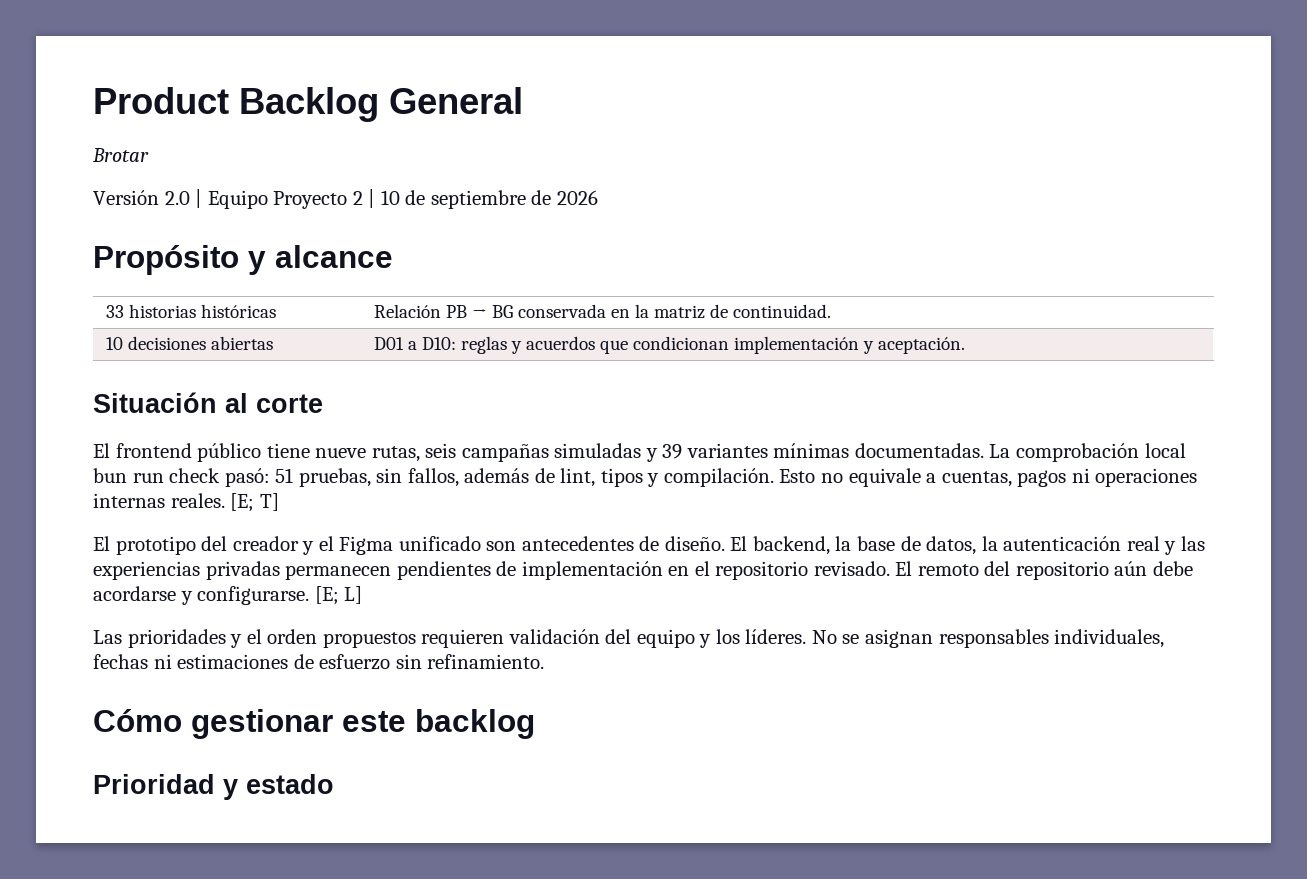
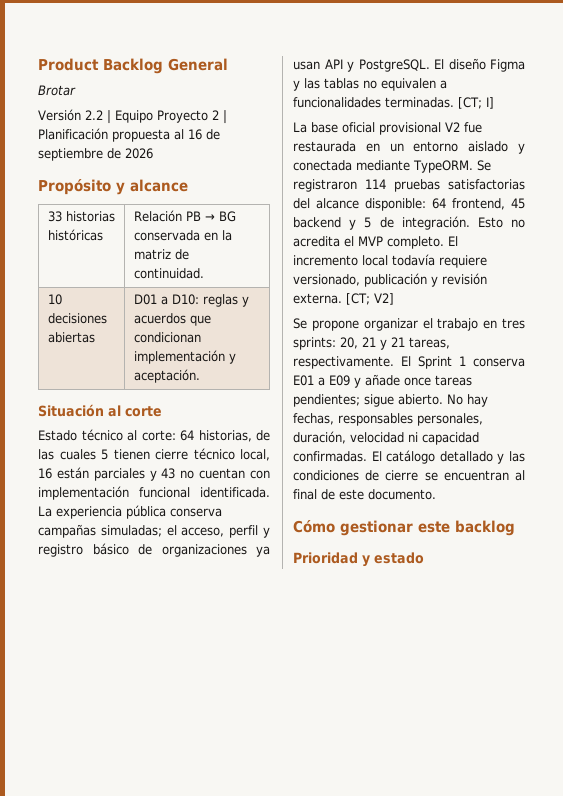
- Versión 2.0 | Equipo Proyecto 2 | 10 de septiembre de 2026
+ Versión 2.2 | Equipo Proyecto 2 | Planificación propuesta al 16 de septiembre de 2026
- El frontend público tiene nueve rutas, seis campañas simuladas y 39 variantes mínimas documentadas. La comprobación local bun run check pasó: 51 pruebas, sin fallos, además de lint, tipos y compilación. Esto no equivale a cuentas, pagos ni operaciones internas reales. [E; T]
- El prototipo del creador y el Figma unificado son antecedentes de diseño. El backend, la base de datos, la autenticación real y las experiencias privadas permanecen pendientes de implementación en el repositorio revisado. El remoto del repositorio aún debe acordarse y configurarse. [E; L]
- Las prioridades y el orden propuestos requieren validación del equipo y los líderes. No se asignan responsables individuales, fechas ni estimaciones de esfuerzo sin refinamiento.
+ Estado técnico al corte: 64 historias, de las cuales 5 tienen cierre técnico local, 16 están parciales y 43 no cuentan con implementación funcional identificada. La experiencia pública conserva campañas simuladas; el acceso, perfil y registro básico de organizaciones ya usan API y PostgreSQL. El diseño Figma y las tablas no equivalen a funcionalidades terminadas. [CT; I]
+ La base oficial provisional V2 fue restaurada en un entorno aislado y conectada mediante TypeORM. Se registraron 114 pruebas satisfactorias del alcance disponible: 64 frontend, 45 backend y 5 de integración. Esto no acredita el MVP completo. El incremento local todavía requiere versionado, publicación y revisión externa. [CT; V2]
+ Se propone organizar el trabajo en tres sprints: 20, 21 y 21 tareas, respectivamente. El Sprint 1 conserva E01 a E09 y añade once tareas pendientes; sigue abierto. No hay fechas, responsables personales, duración, velocidad ni capacidad confirmadas. El catálogo detallado y las condiciones de cierre se encuentran al final de este documento.

